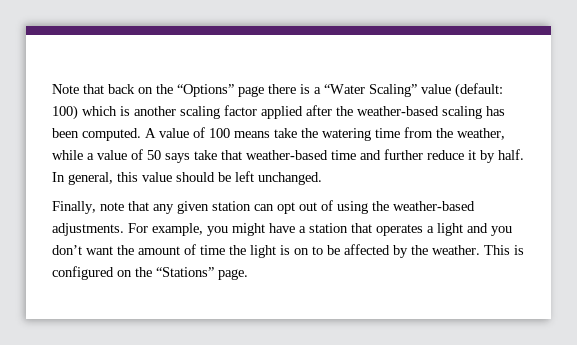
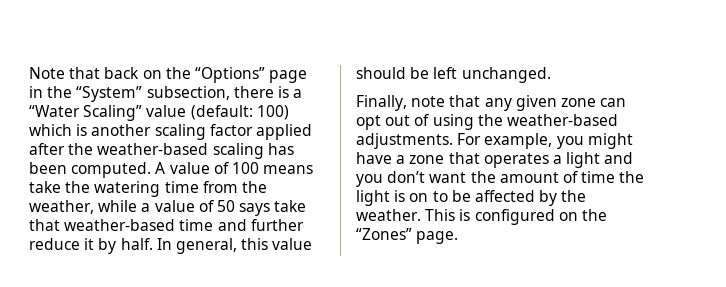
- Note that back on the “Options” page there is a “Water Scaling” value (default: 100) which is another scaling factor applied after the weather-based scaling has been computed.
+ Note that back on the “Options” page in the “System” subsection, there is a “Water Scaling” value (default: 100) which is another scaling factor applied after the weather-based scaling has been computed.
- Finally, note that any given station can opt out of using the weather-based adjustments.
+ Finally, note that any given zone can opt out of using the weather-based adjustments.
- For example, you might have a station that operates a light and you don’t want the amount of time the light is on to be affected by the weather.
+ For example, you might have a zone that operates a light and you don’t want the amount of time the light is on to be affected by the weather.
- This is configured on the “Stations” page.
+ This is configured on the “Zones” page.

